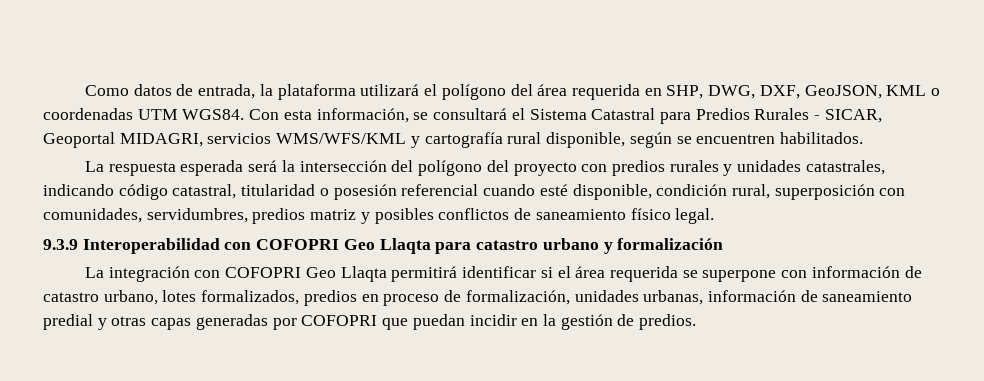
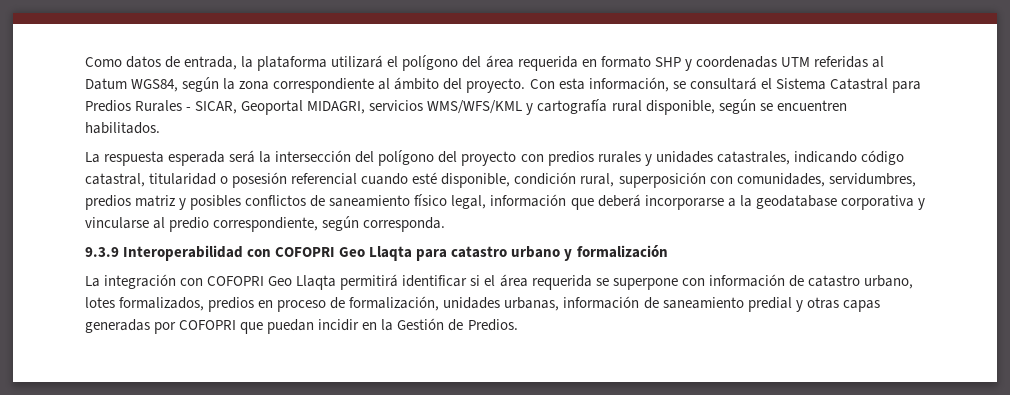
- Como datos de entrada, la plataforma utilizará el polígono del área requerida en SHP, DWG, DXF, GeoJSON, KML o coordenadas UTM WGS84.
+ Como datos de entrada, la plataforma utilizará el polígono del área requerida en formato SHP y coordenadas UTM referidas al Datum WGS84, según la zona correspondiente al ámbito del proyecto.
- La respuesta esperada será la intersección del polígono del proyecto con predios rurales y unidades catastrales, indicando código catastral, titularidad o posesión referencial cuando esté disponible, condición rural, superposición con comunidades, servidumbres, predios matriz y posibles conflictos de saneamiento físico legal.
+ La respuesta esperada será la intersección del polígono del proyecto con predios rurales y unidades catastrales, indicando código catastral, titularidad o posesión referencial cuando esté disponible, condición rural, superposición con comunidades, servidumbres, predios matriz y posibles conflictos de saneamiento físico legal, información que deberá incorporarse a la geodatabase corporativa y vincularse al predio correspondiente, según corresponda.
- La integración con COFOPRI Geo Llaqta permitirá identificar si el área requerida se superpone con información de catastro urbano, lotes formalizados, predios en proceso de formalización, unidades urbanas, información de saneamiento predial y otras capas generadas por COFOPRI que puedan incidir en la gestión de predios.
+ La integración con COFOPRI Geo Llaqta permitirá identificar si el área requerida se superpone con información de catastro urbano, lotes formalizados, predios en proceso de formalización, unidades urbanas, información de saneamiento predial y otras capas generadas por COFOPRI que puedan incidir en la Gestión de Predios.

